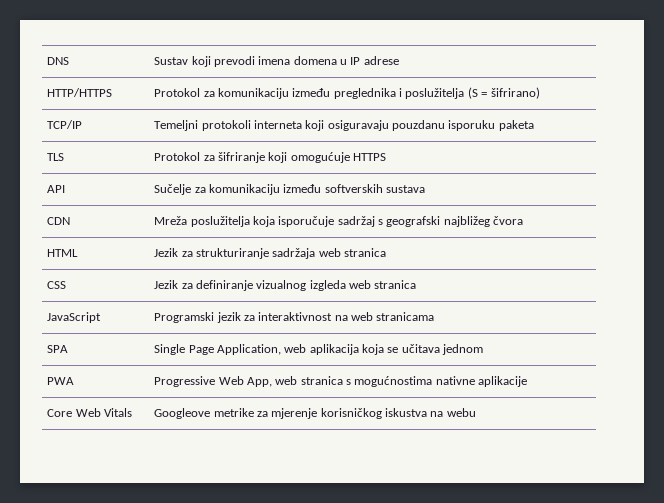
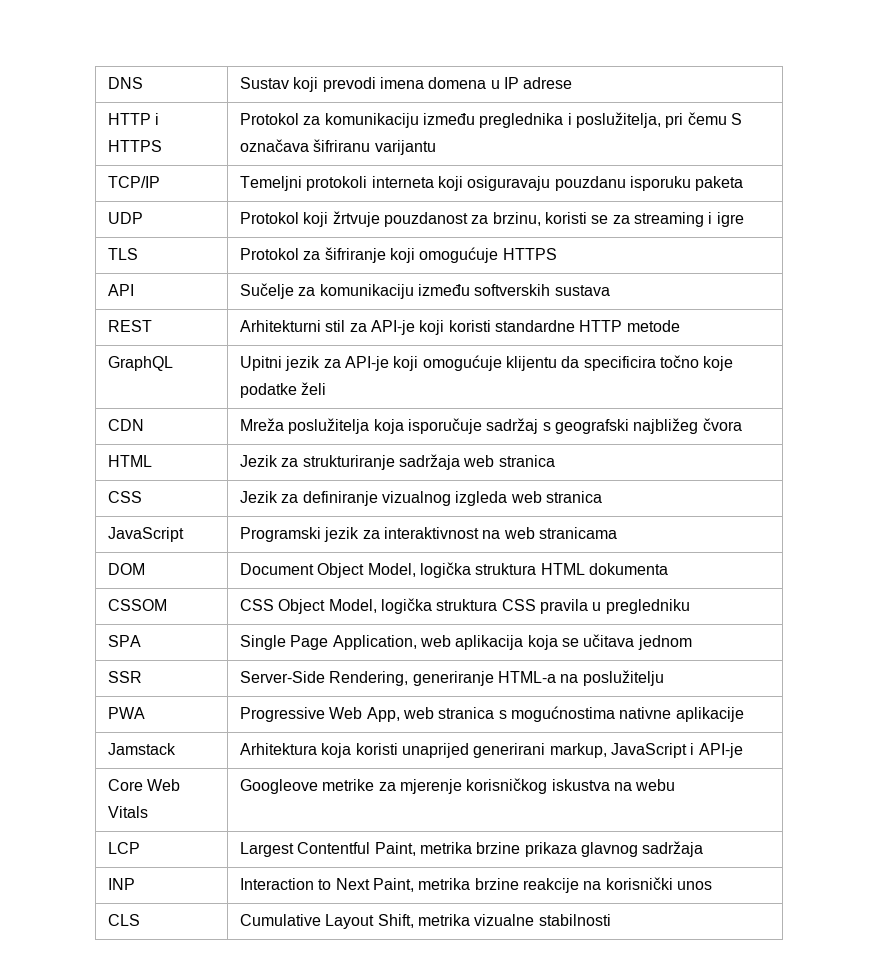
- HTTP/HTTPS | Protokol za komunikaciju između preglednika i poslužitelja (S = šifrirano)
+ HTTP i HTTPS | Protokol za komunikaciju između preglednika i poslužitelja, pri čemu S označava šifriranu varijantu
+ UDP | Protokol koji žrtvuje pouzdanost za brzinu, koristi se za streaming i igre
+ REST | Arhitekturni stil za API-je koji koristi standardne HTTP metode
+ GraphQL | Upitni jezik za API-je koji omogućuje klijentu da specificira točno koje podatke želi
+ DOM | Document Object Model, logička struktura HTML dokumenta
+ CSSOM | CSS Object Model, logička struktura CSS pravila u pregledniku
+ SSR | Server-Side Rendering, generiranje HTML-a na poslužitelju
+ Jamstack | Arhitektura koja koristi unaprijed generirani markup, JavaScript i API-je
+ LCP | Largest Contentful Paint, metrika brzine prikaza glavnog sadržaja
+ INP | Interaction to Next Paint, metrika brzine reakcije na korisnički unos
+ CLS | Cumulative Layout Shift, metrika vizualne stabilnosti

